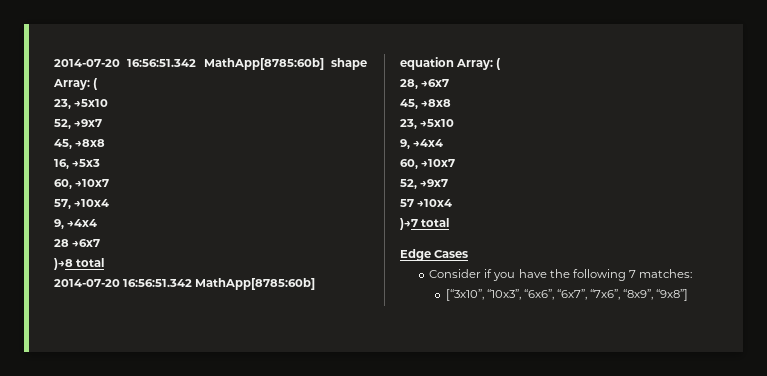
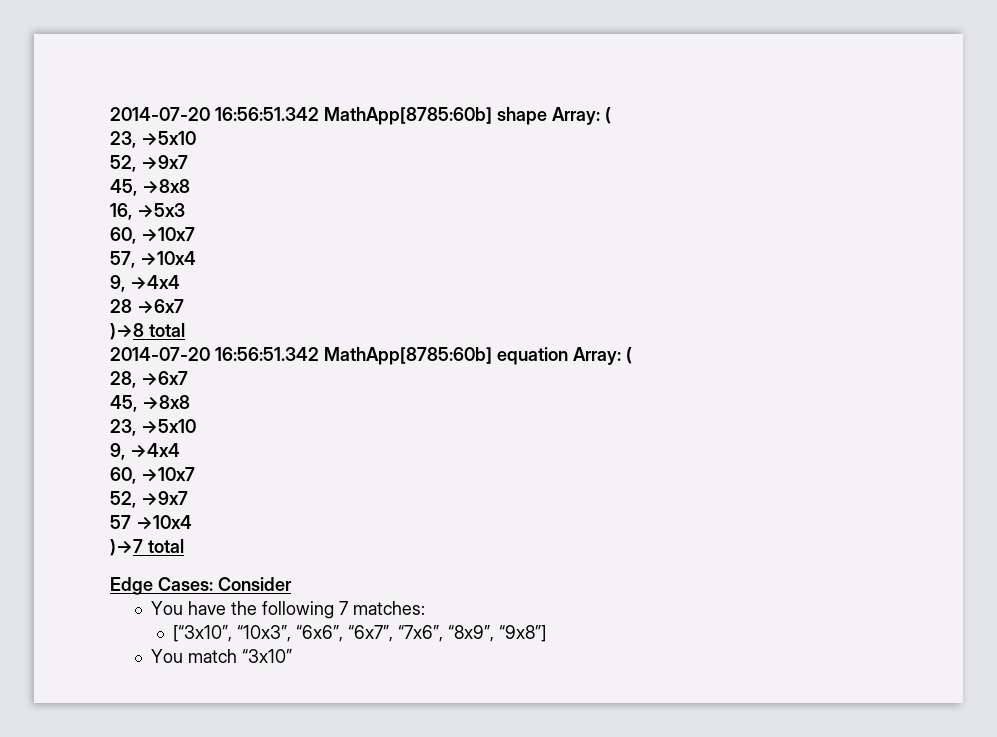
- Edge Cases
- Consider if you have the following 7 matches:
+ Edge Cases: Consider
+ You have the following 7 matches:
+ You match “3x10”

